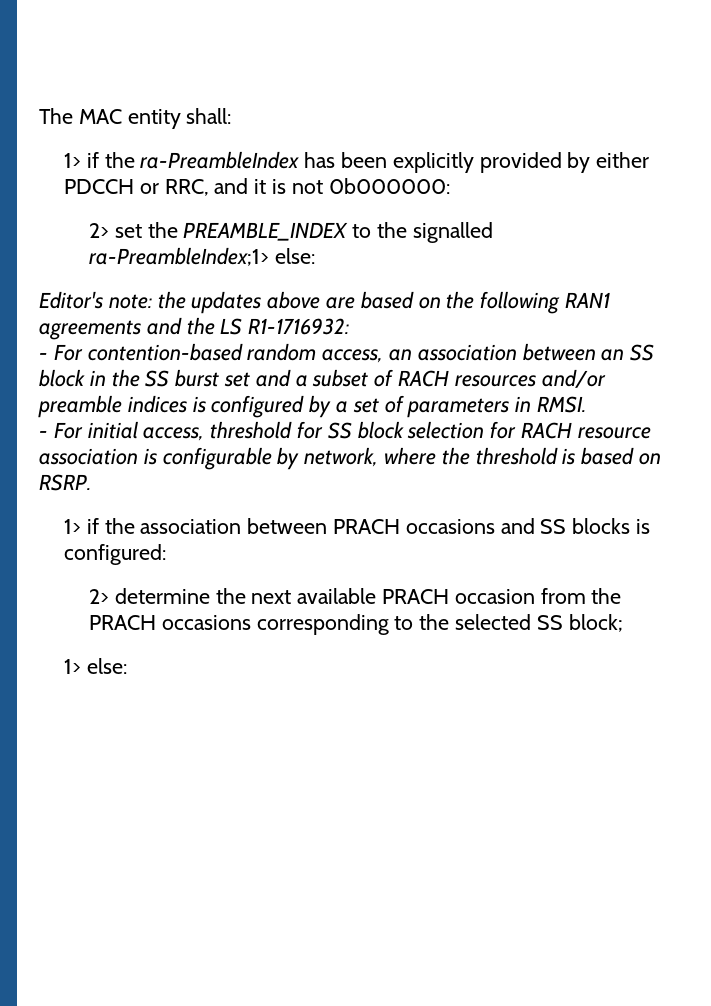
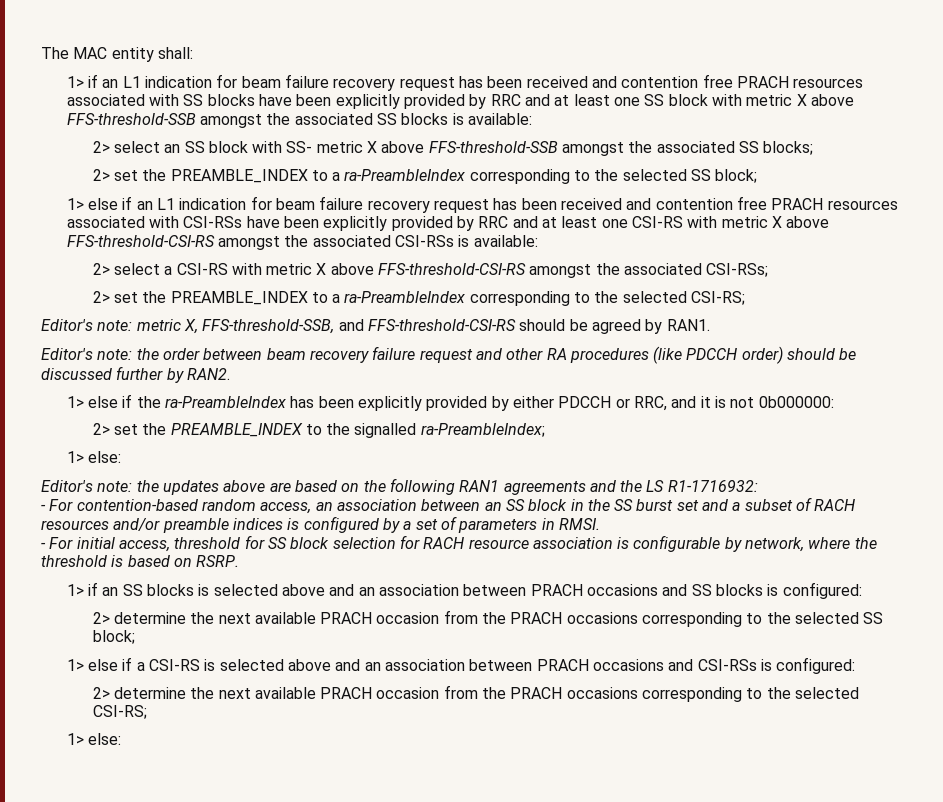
- 1> if the ra-PreambleIndex has been explicitly provided by either PDCCH or RRC, and it is not 0b000000:
+ 1> if an L1 indication for beam failure recovery request has been received and contention free PRACH resources associated with SS blocks have been explicitly provided by RRC and at least one SS block with metric X above FFS-threshold-SSB amongst the associated SS blocks is available:
+ 2> select an SS block with SS- metric X above FFS-threshold-SSB amongst the associated SS blocks;
+ 2> set the PREAMBLE_INDEX to a ra-PreambleIndex corresponding to the selected SS block;
+ 1> else if an L1 indication for beam failure recovery request has been received and contention free PRACH resources associated with CSI-RSs have been explicitly provided by RRC and at least one CSI-RS with metric X above FFS-threshold-CSI-RS amongst the associated CSI-RSs is available:
+ 2> select a CSI-RS with metric X above FFS-threshold-CSI-RS amongst the associated CSI-RSs;
+ 2> set the PREAMBLE_INDEX to a ra-PreambleIndex corresponding to the selected CSI-RS;
+ Editor's note: metric X, FFS-threshold-SSB, and FFS-threshold-CSI-RS should be agreed by RAN1.
+ Editor's note: the order between beam recovery failure request and other RA procedures (like PDCCH order) should be discussed further by RAN2.
+ 1> else if the ra-PreambleIndex has been explicitly provided by either PDCCH or RRC, and it is not 0b000000:
- 2> set the PREAMBLE_INDEX to the signalled ra-PreambleIndex;1> else:
+ 2> set the PREAMBLE_INDEX to the signalled ra-PreambleIndex;
+ 1> else:
- 1> if the association between PRACH occasions and SS blocks is configured:
+ 1> if an SS blocks is selected above and an association between PRACH occasions and SS blocks is configured:
+ 1> else if a CSI-RS is selected above and an association between PRACH occasions and CSI-RSs is configured:
+ 2> determine the next available PRACH occasion from the PRACH occasions corresponding to the selected CSI-RS;

